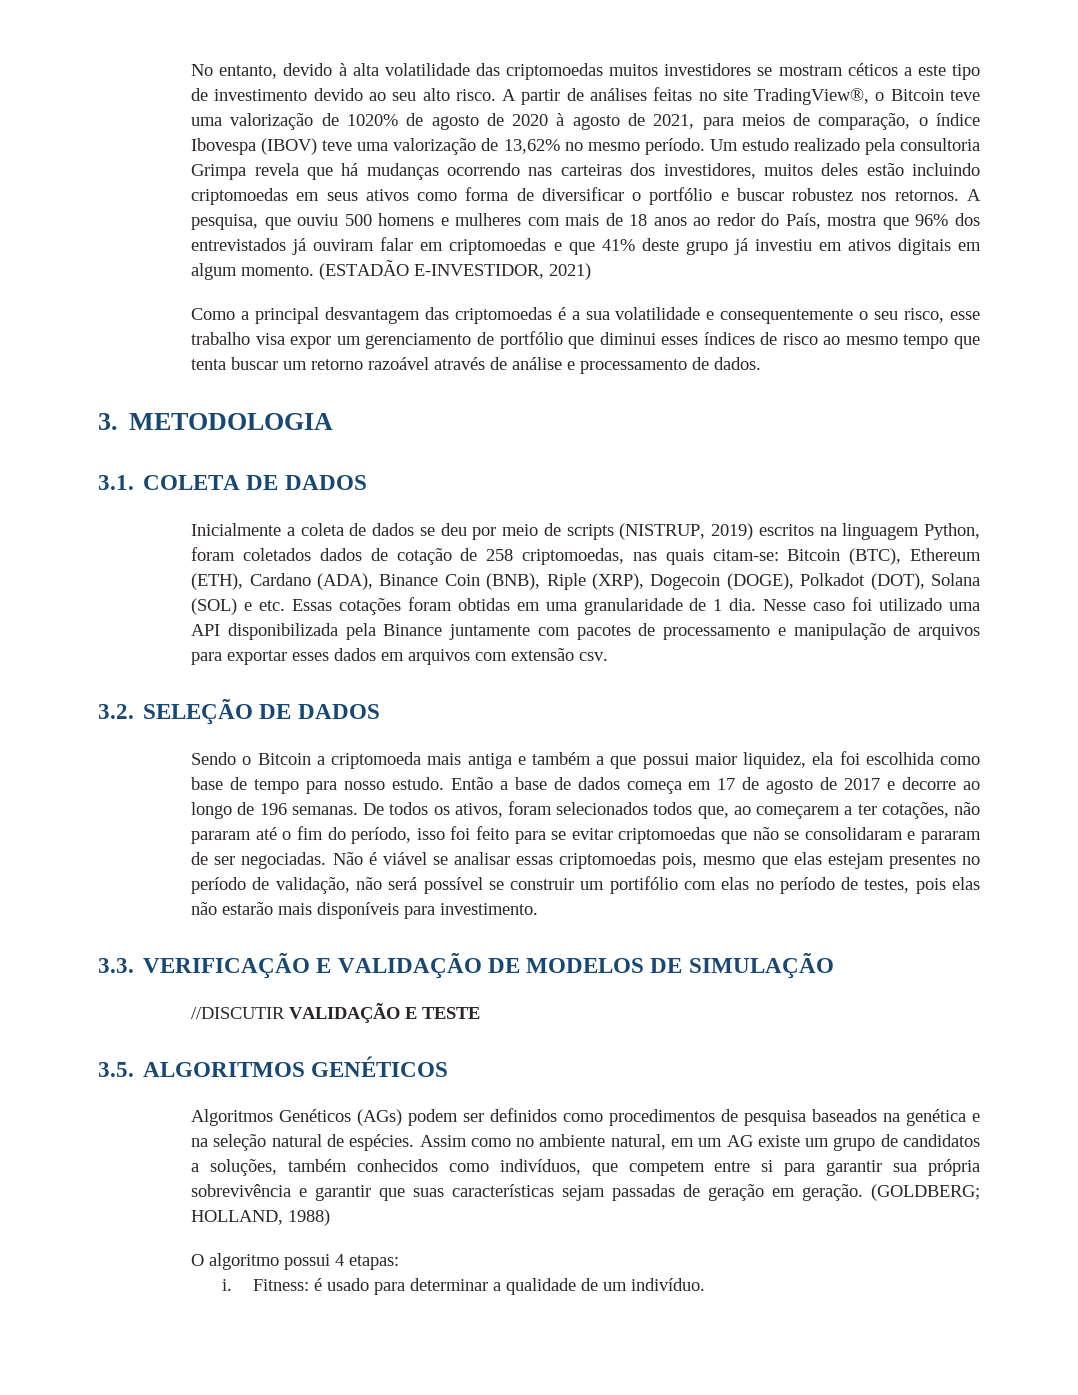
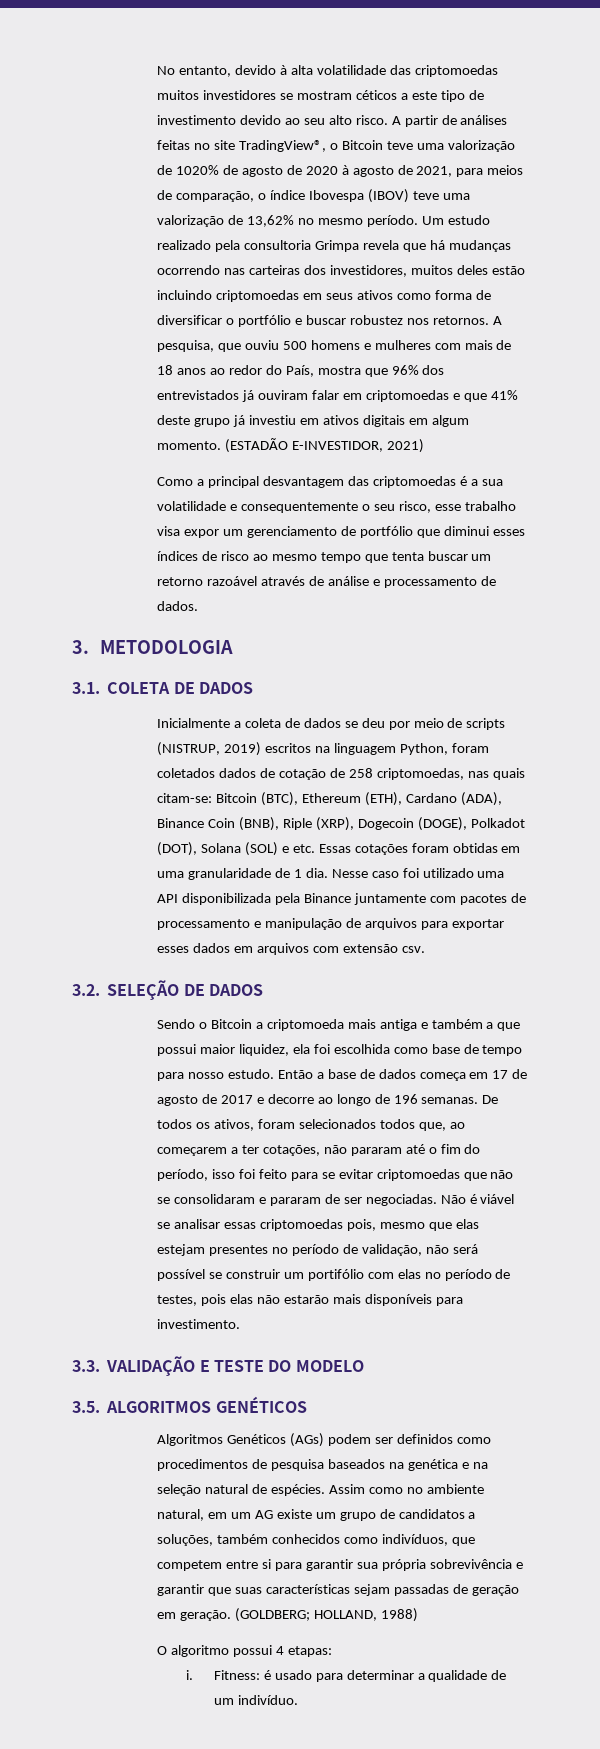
- 3.3. VERIFICAÇÃO E VALIDAÇÃO DE MODELOS DE SIMULAÇÃO
- //DISCUTIR VALIDAÇÃO E TESTE
+ 3.3. VALIDAÇÃO E TESTE DO MODELO

